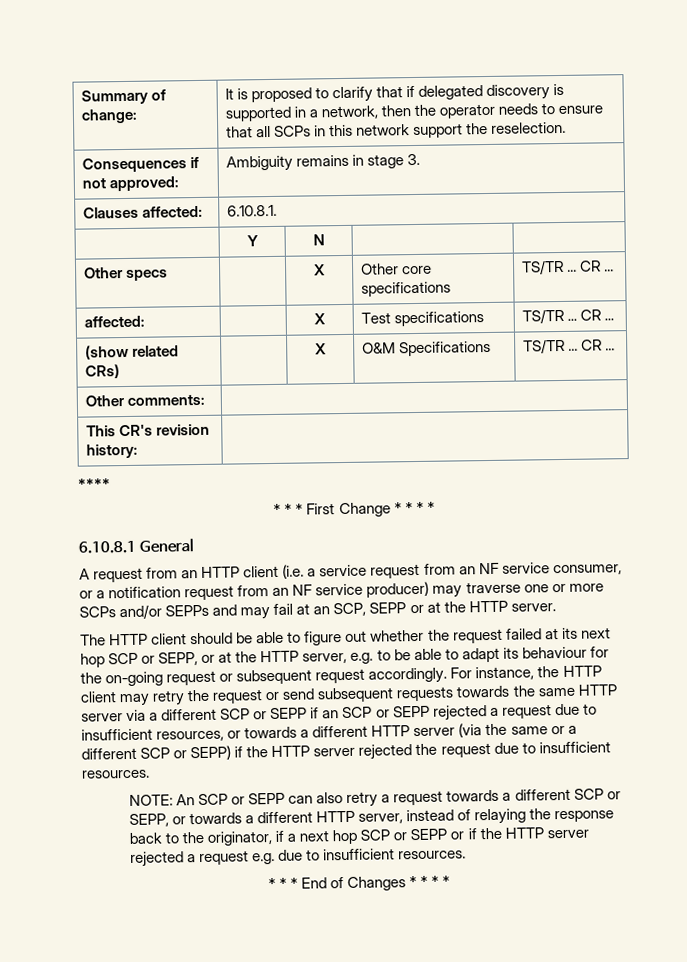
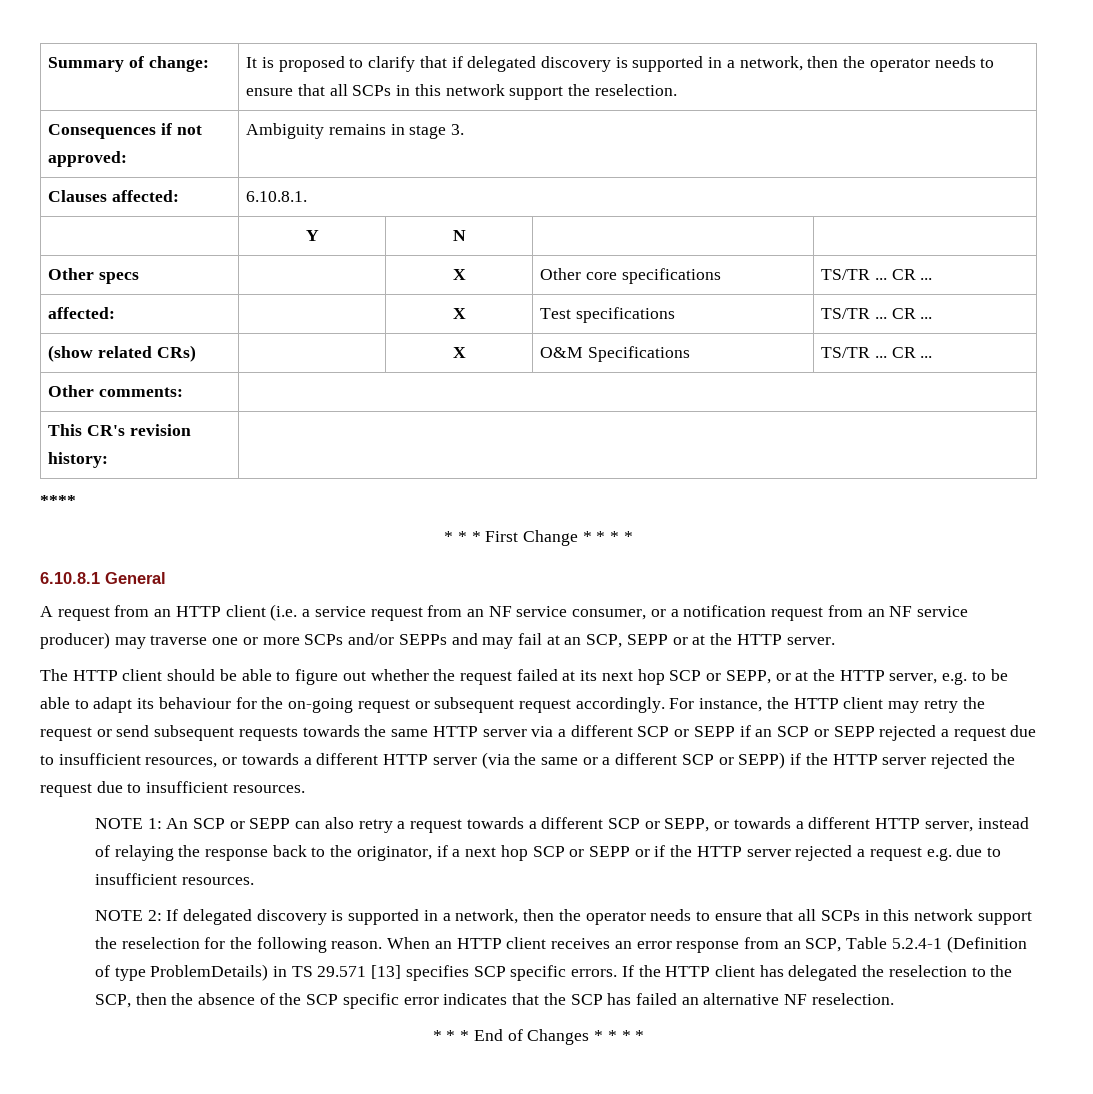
- NOTE: An SCP or SEPP can also retry a request towards a different SCP or SEPP, or towards a different HTTP server, instead of relaying the response back to the originator, if a next hop SCP or SEPP or if the HTTP server rejected a request e.g. due to insufficient resources.
+ NOTE 1: An SCP or SEPP can also retry a request towards a different SCP or SEPP, or towards a different HTTP server, instead of relaying the response back to the originator, if a next hop SCP or SEPP or if the HTTP server rejected a request e.g. due to insufficient resources.
+ NOTE 2: If delegated discovery is supported in a network, then the operator needs to ensure that all SCPs in this network support the reselection for the following reason. When an HTTP client receives an error response from an SCP, Table 5.2.4-1 (Definition of type ProblemDetails) in TS 29.571 [13] specifies SCP specific errors. If the HTTP client has delegated the reselection to the SCP, then the absence of the SCP specific error indicates that the SCP has failed an alternative NF reselection.

